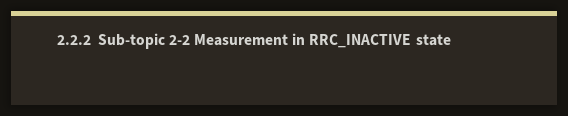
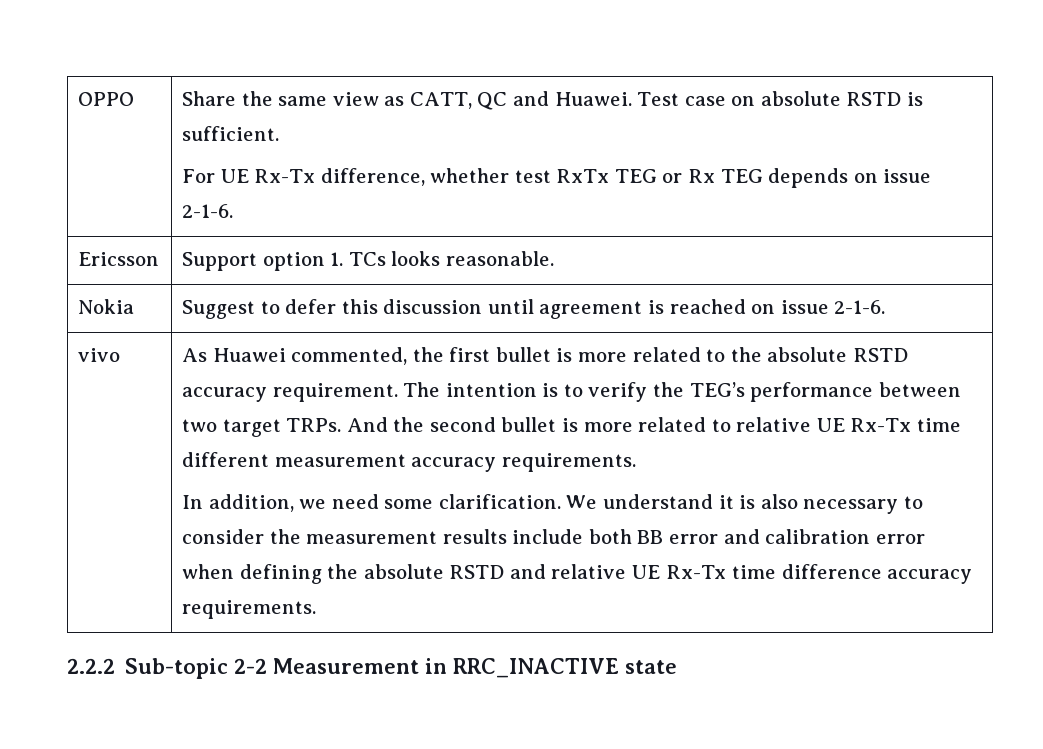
+ OPPO | Share the same view as CATT, QC and Huawei. Test case on absolute RSTD is sufficient.
+ For UE Rx-Tx difference, whether test RxTx TEG or Rx TEG depends on issue 2-1-6.
+ Ericsson | Support option 1. TCs looks reasonable.
+ Nokia | Suggest to defer this discussion until agreement is reached on issue 2-1-6.
+ vivo | As Huawei commented, the first bullet is more related to the absolute RSTD accuracy requirement. The intention is to verify the TEG’s performance between two target TRPs. And the second bullet is more related to relative UE Rx-Tx time different measurement accuracy requirements.
+ In addition, we need some clarification. We understand it is also necessary to consider the measurement results include both BB error and calibration error when defining the absolute RSTD and relative UE Rx-Tx time difference accuracy requirements.

